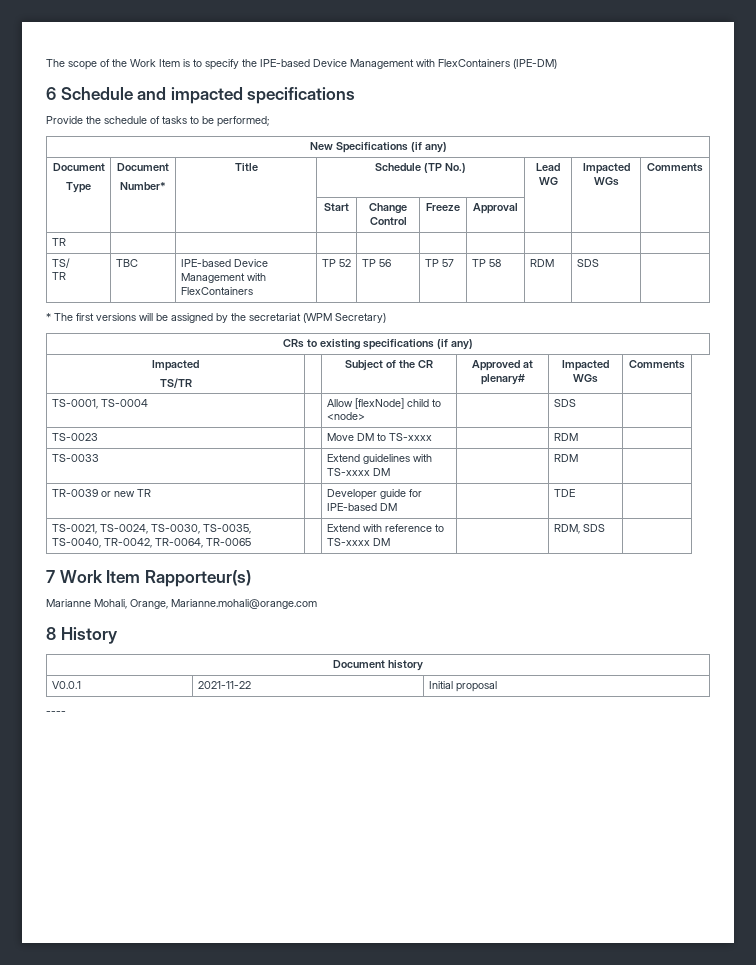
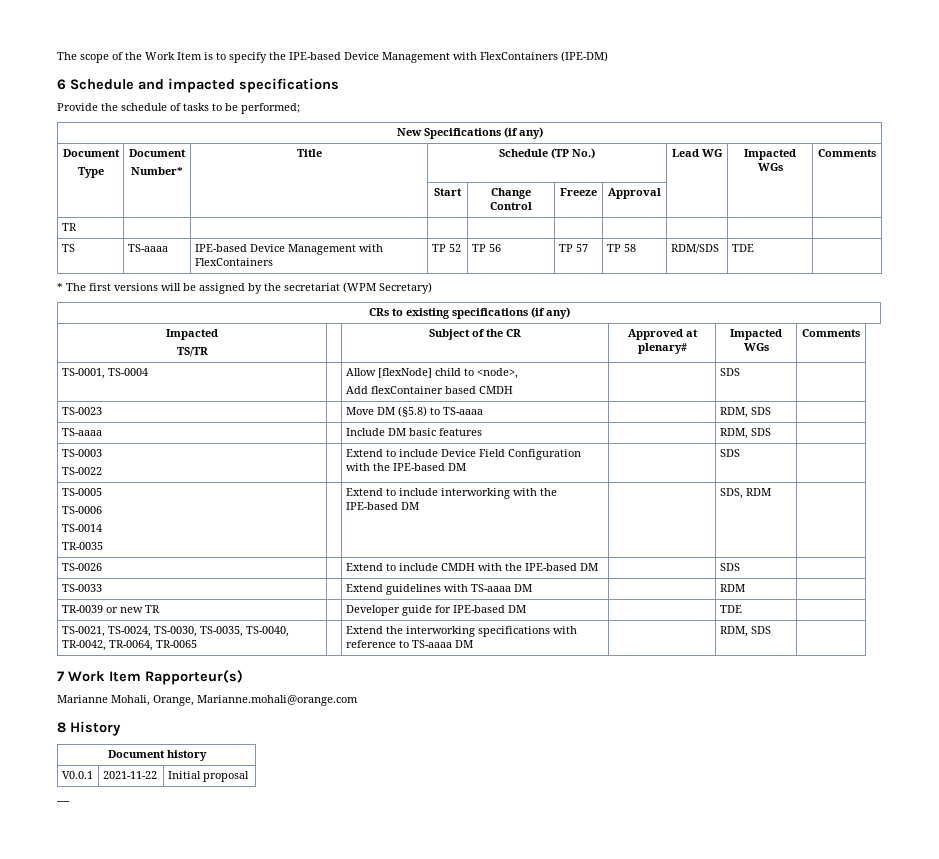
- TS/
- TR | TBC | IPE-based Device Management with FlexContainers | TP 52 | TP 56 | TP 57 | TP 58 | RDM | SDS |
+ TS | TS-aaaa | IPE-based Device Management with FlexContainers | TP 52 | TP 56 | TP 57 | TP 58 | RDM/SDS | TDE |
- TS-0001, TS-0004 | | Allow [flexNode] child to <node> | | SDS |
+ TS-0001, TS-0004 | | Allow [flexNode] child to <node>,
+ Add flexContainer based CMDH | | SDS |
- TS-0023 | | Move DM to TS-xxxx | | RDM |
+ TS-0023 | | Move DM (§5.8) to TS-aaaa | | RDM, SDS |
+ TS-aaaa | | Include DM basic features | | RDM, SDS |
+ TS-0003
+ TS-0022 | | Extend to include Device Field Configuration with the IPE-based DM | | SDS |
+ TS-0005
+ TS-0006
+ TS-0014
+ TR-0035 | | Extend to include interworking with the IPE-based DM | | SDS, RDM |
+ TS-0026 | | Extend to include CMDH with the IPE-based DM | | SDS |
- TS-0033 | | Extend guidelines with TS-xxxx DM | | RDM |
+ TS-0033 | | Extend guidelines with TS-aaaa DM | | RDM |
- TS-0021, TS-0024, TS-0030, TS-0035, TS-0040, TR-0042, TR-0064, TR-0065 | | Extend with reference to TS-xxxx DM | | RDM, SDS |
+ TS-0021, TS-0024, TS-0030, TS-0035, TS-0040, TR-0042, TR-0064, TR-0065 | | Extend the interworking specifications with reference to TS-aaaa DM | | RDM, SDS |

